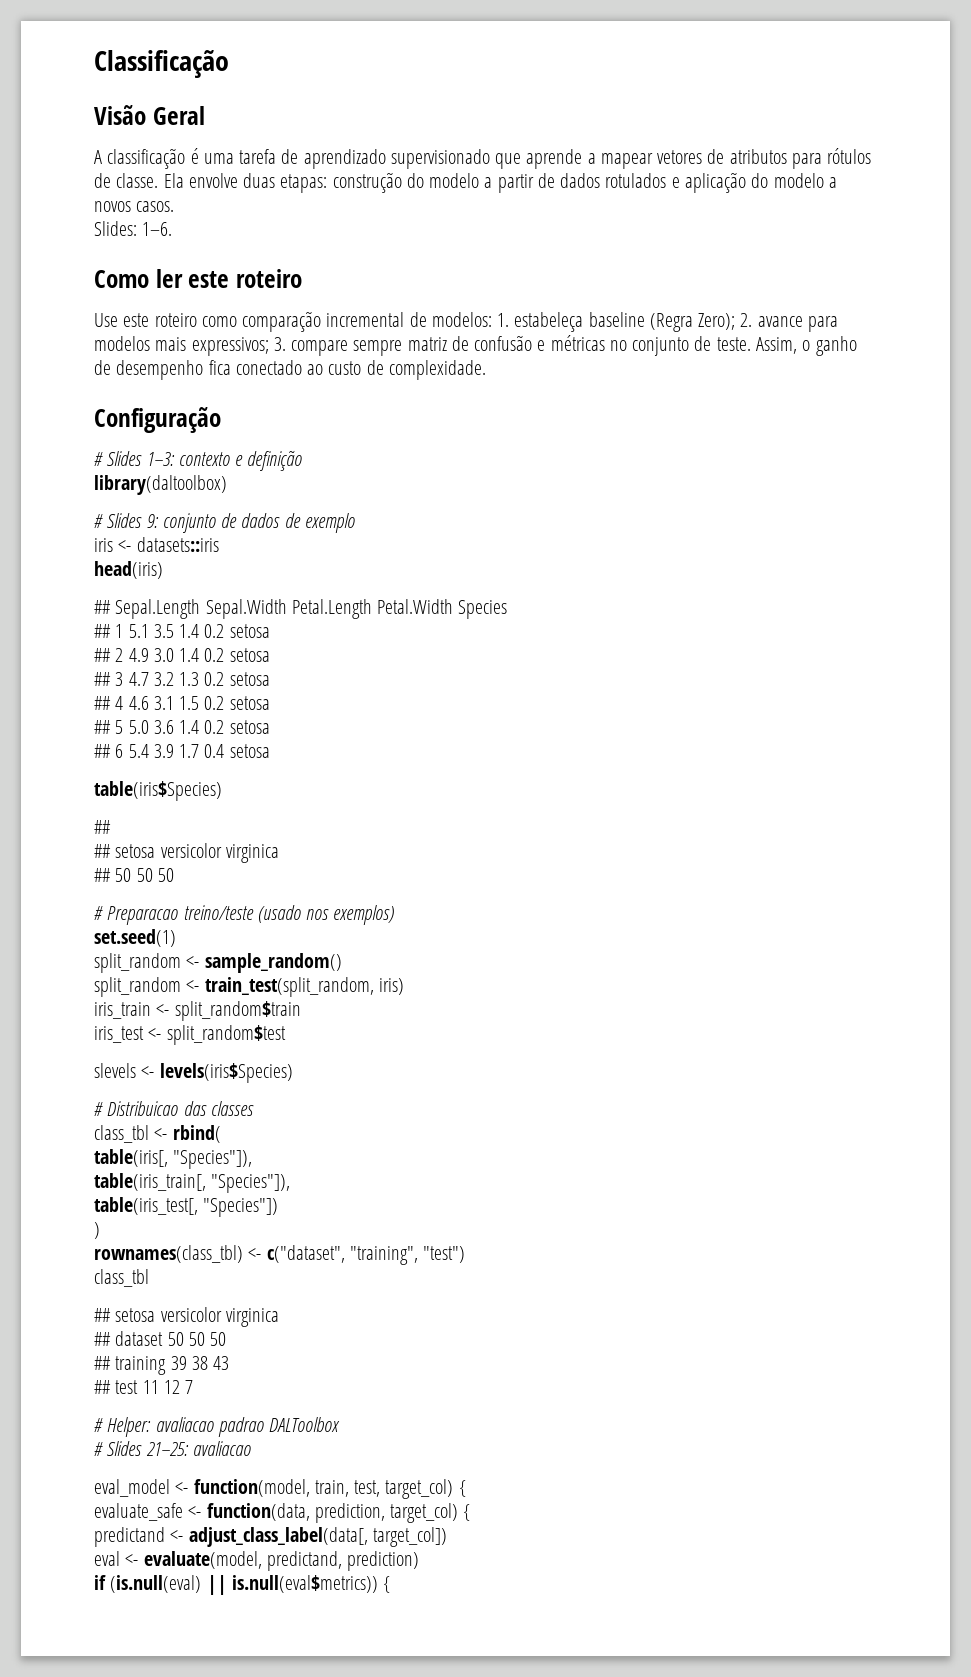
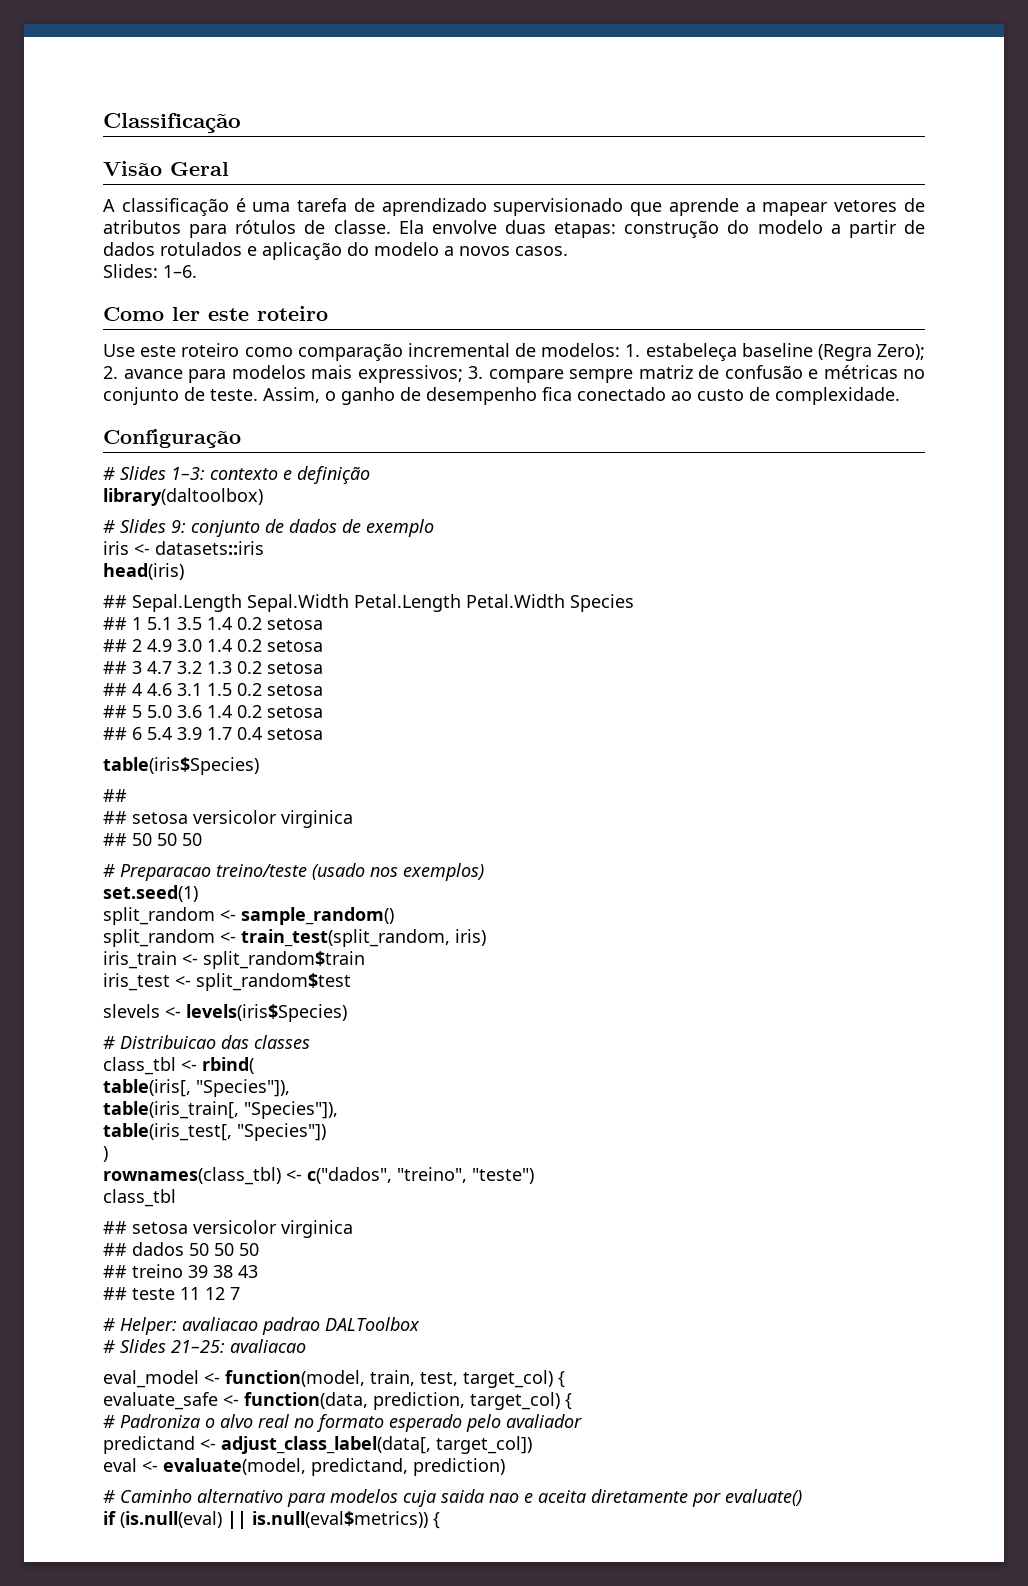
- rownames(class_tbl) <- c("dataset", "training", "test")
+ rownames(class_tbl) <- c("dados", "treino", "teste")
- ## dataset 50 50 50
+ ## dados 50 50 50
- ## training 39 38 43
+ ## treino 39 38 43
- ## test 11 12 7
+ ## teste 11 12 7
+ # Padroniza o alvo real no formato esperado pelo avaliador
+ # Caminho alternativo para modelos cuja saida nao e aceita diretamente por evaluate()

